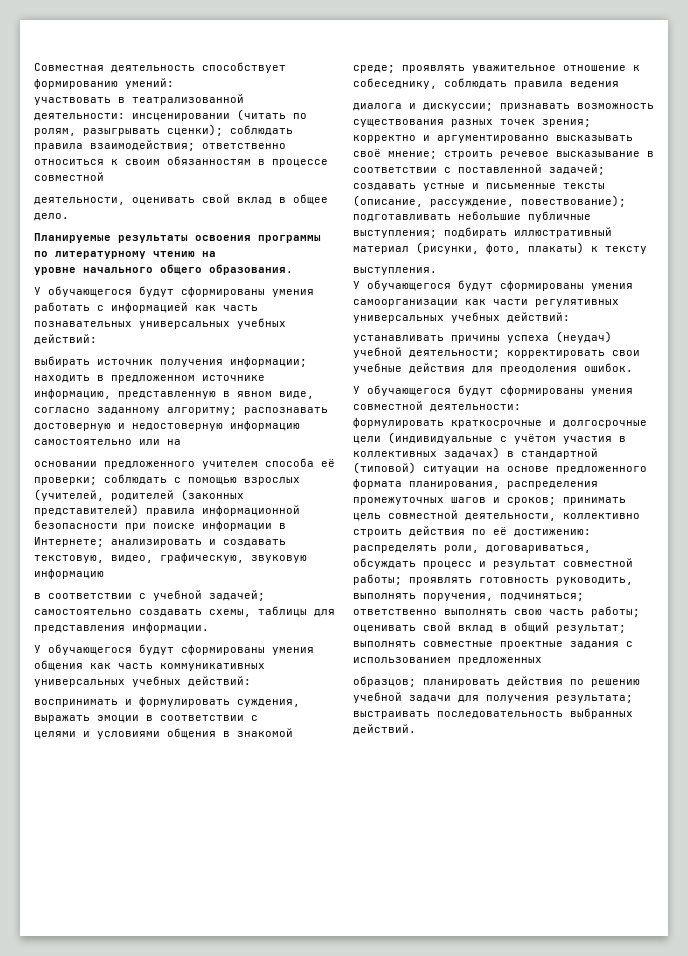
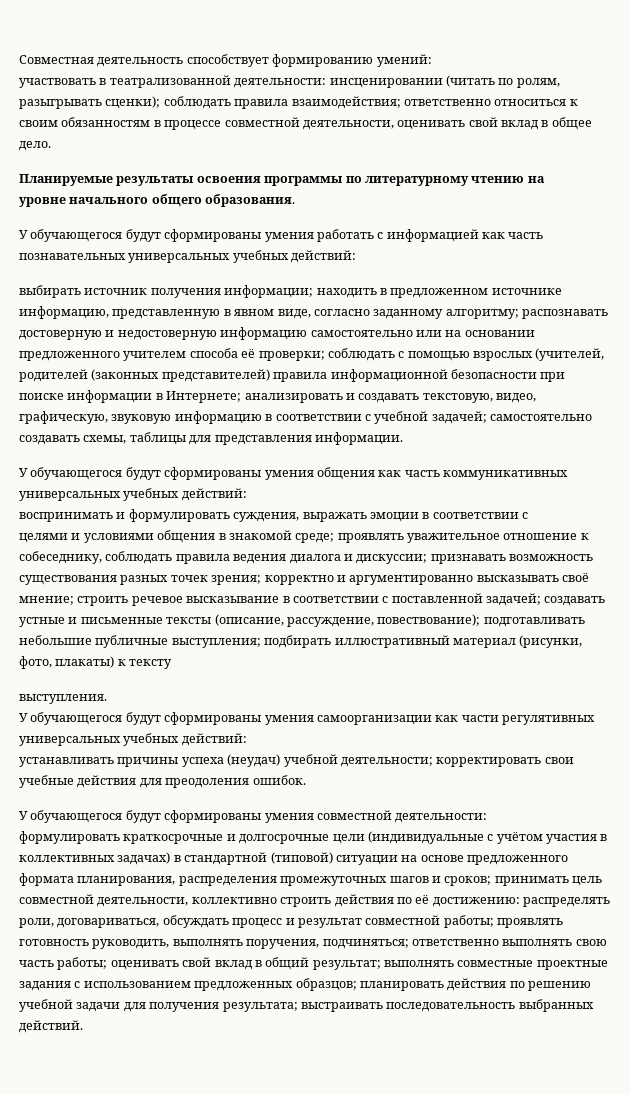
- участвовать в театрализованной деятельности: инсценировании (читать по ролям, разыгрывать сценки); соблюдать правила взаимодействия; ответственно относиться к своим обязанностям в процессе совместной
- деятельности, оценивать свой вклад в общее дело.
+ участвовать в театрализованной деятельности: инсценировании (читать по ролям, разыгрывать сценки); соблюдать правила взаимодействия; ответственно относиться к своим обязанностям в процессе совместной деятельности, оценивать свой вклад в общее дело.
- распознавать достоверную и недостоверную информацию самостоятельно или на
- основании предложенного учителем способа её проверки;
+ распознавать достоверную и недостоверную информацию самостоятельно или на основании предложенного учителем способа её проверки;
- анализировать и создавать текстовую, видео, графическую, звуковую информацию
- в соответствии с учебной задачей;
+ анализировать и создавать текстовую, видео, графическую, звуковую информацию в соответствии с учебной задачей;
- целями и условиями общения в знакомой среде; проявлять уважительное отношение к собеседнику, соблюдать правила ведения
- диалога и дискуссии; признавать возможность существования разных точек зрения; корректно и аргументированно высказывать своё мнение; строить речевое высказывание в соответствии с поставленной задачей; создавать устные и письменные тексты (описание, рассуждение, повествование); подготавливать небольшие публичные выступления; подбирать иллюстративный материал (рисунки, фото, плакаты) к тексту
+ целями и условиями общения в знакомой среде; проявлять уважительное отношение к собеседнику, соблюдать правила ведения диалога и дискуссии; признавать возможность существования разных точек зрения; корректно и аргументированно высказывать своё мнение; строить речевое высказывание в соответствии с поставленной задачей; создавать устные и письменные тексты (описание, рассуждение, повествование); подготавливать небольшие публичные выступления; подбирать иллюстративный материал (рисунки, фото, плакаты) к тексту
- выполнять совместные проектные задания с использованием предложенных
- образцов;
+ выполнять совместные проектные задания с использованием предложенных образцов;

